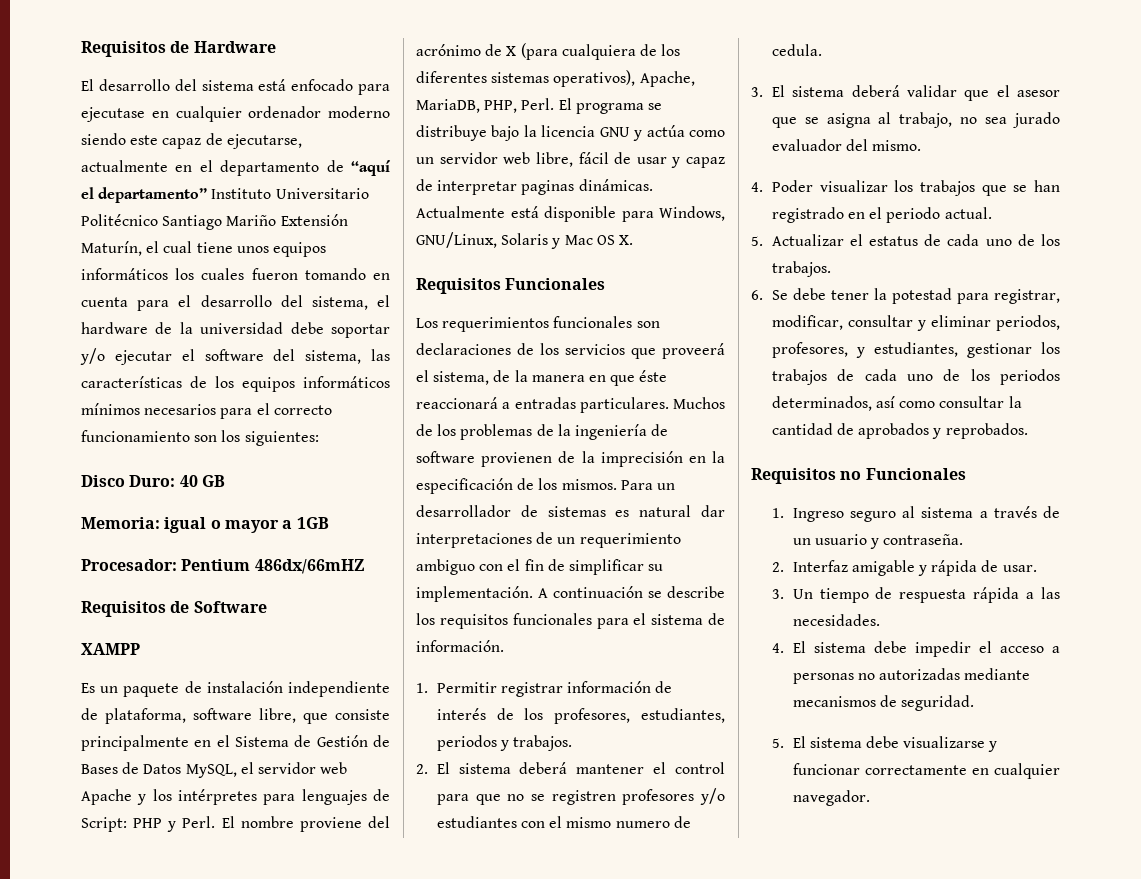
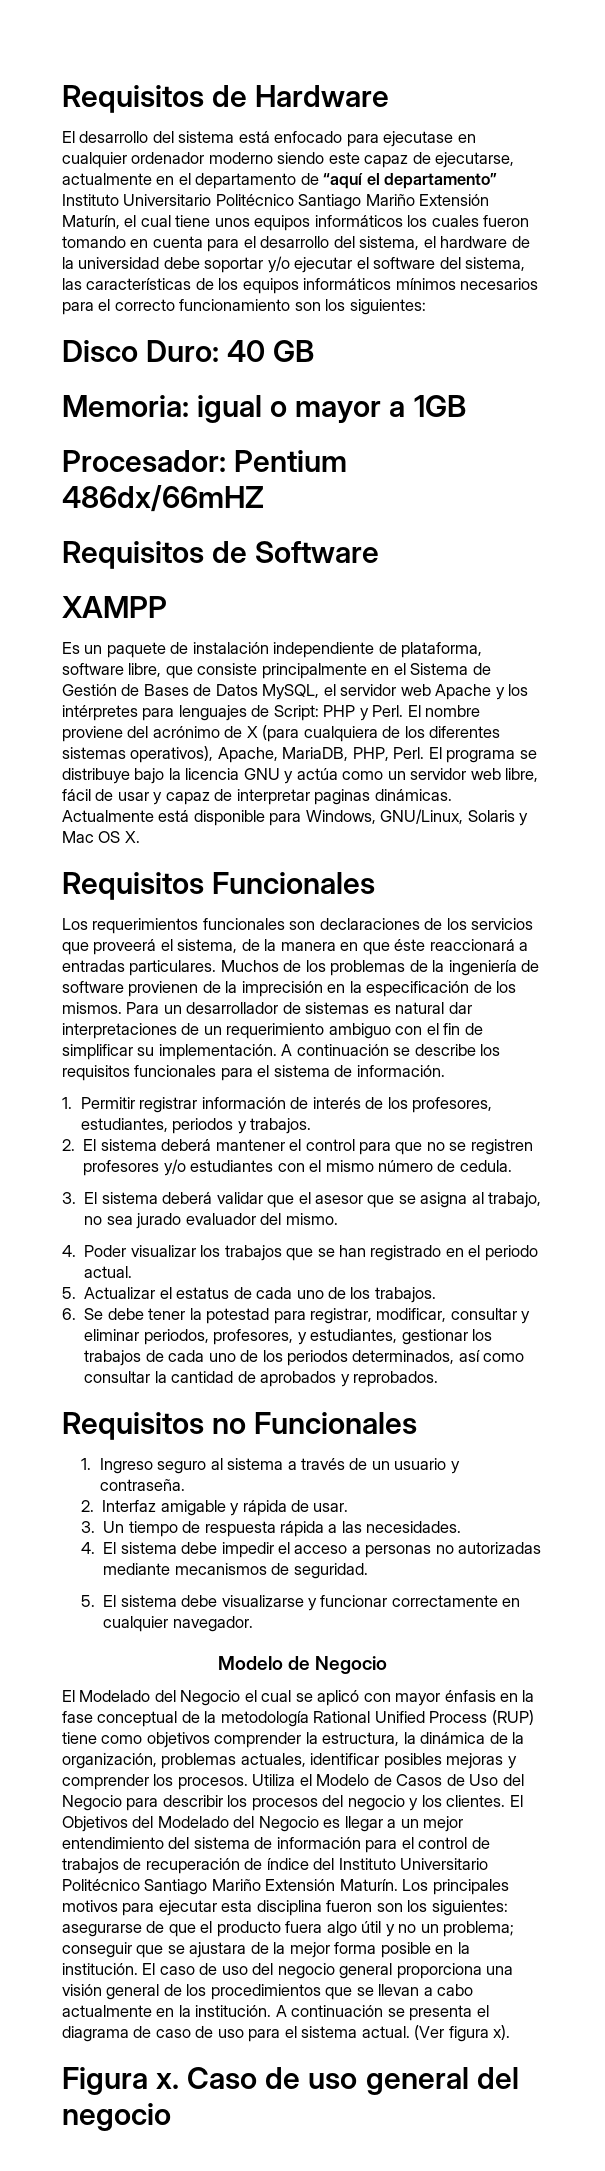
- 2. El sistema deberá mantener el control para que no se registren profesores y/o estudiantes con el mismo numero de cedula.
+ 2. El sistema deberá mantener el control para que no se registren profesores y/o estudiantes con el mismo número de cedula.
+ Modelo de Negocio
+ El Modelado del Negocio el cual se aplicó con mayor énfasis en la fase conceptual de la metodología Rational Unified Process (RUP) tiene como objetivos comprender la estructura, la dinámica de la organización, problemas actuales, identificar posibles mejoras y comprender los procesos. Utiliza el Modelo de Casos de Uso del Negocio para describir los procesos del negocio y los clientes. El Objetivos del Modelado del Negocio es llegar a un mejor entendimiento del sistema de información para el control de trabajos de recuperación de índice del Instituto Universitario Politécnico Santiago Mariño Extensión Maturín. Los principales motivos para ejecutar esta disciplina fueron son los siguientes: asegurarse de que el producto fuera algo útil y no un problema; conseguir que se ajustara de la mejor forma posible en la institución. El caso de uso del negocio general proporciona una visión general de los procedimientos que se llevan a cabo actualmente en la institución. A continuación se presenta el diagrama de caso de uso para el sistema actual. (Ver figura x).
+ Figura x. Caso de uso general del negocio

